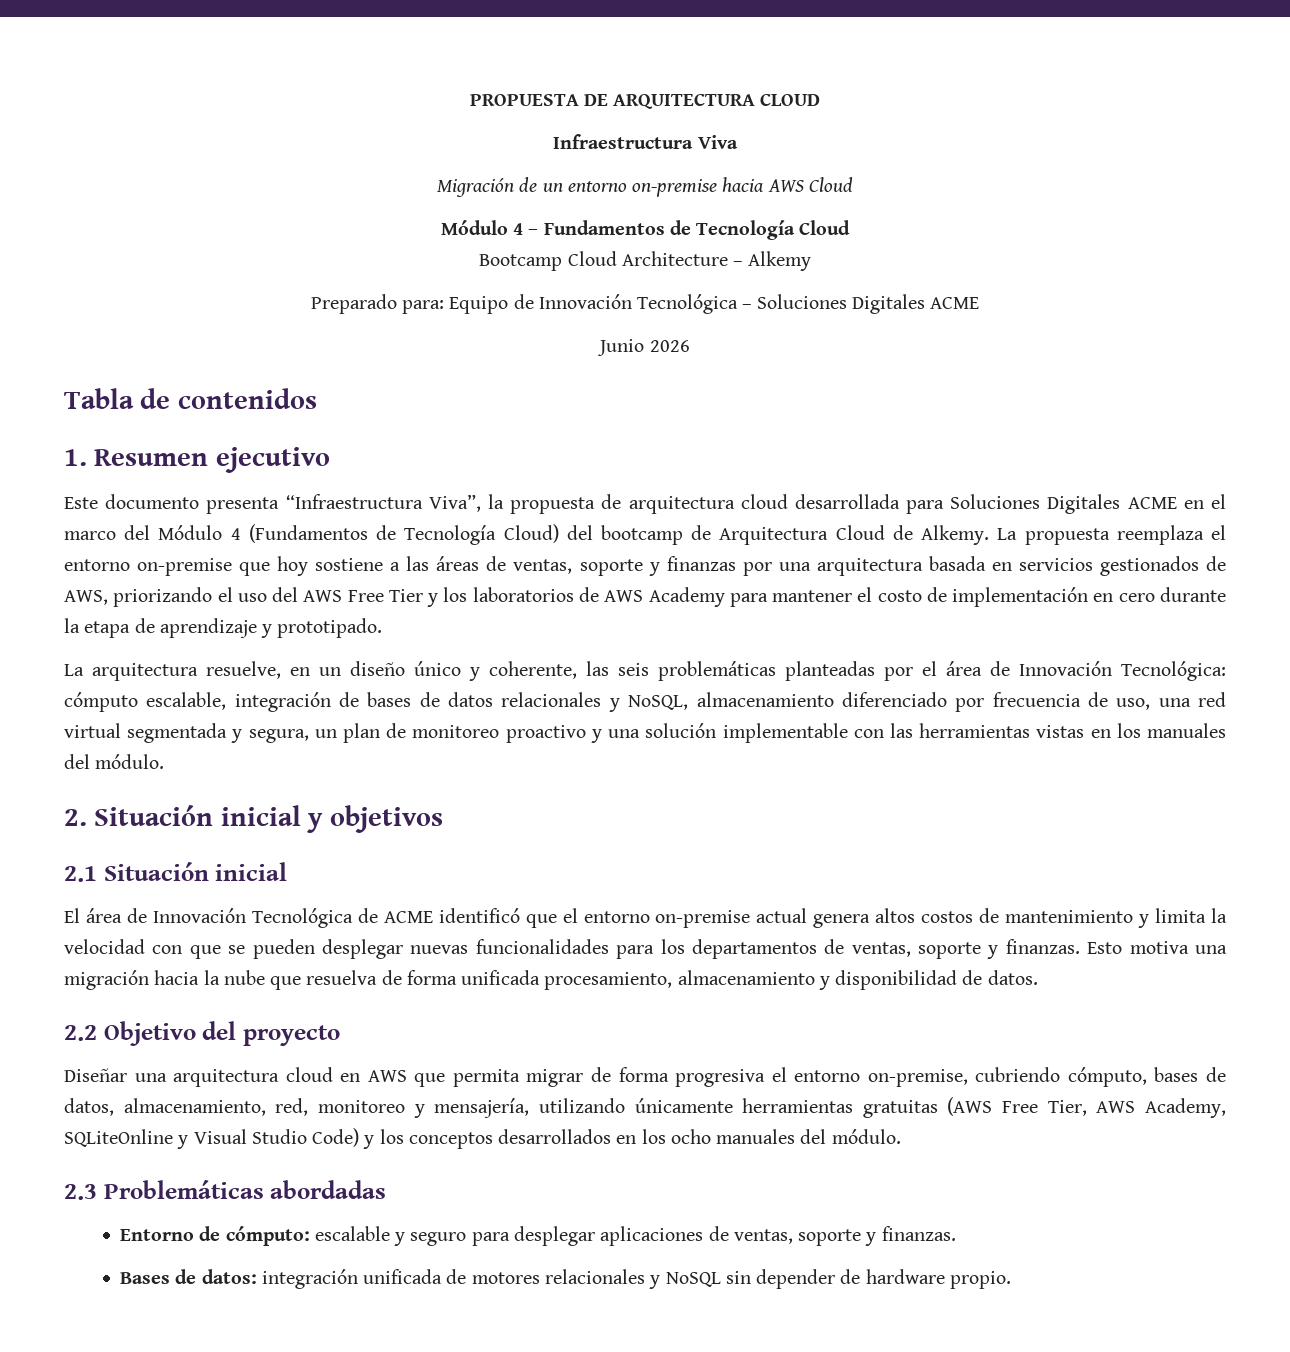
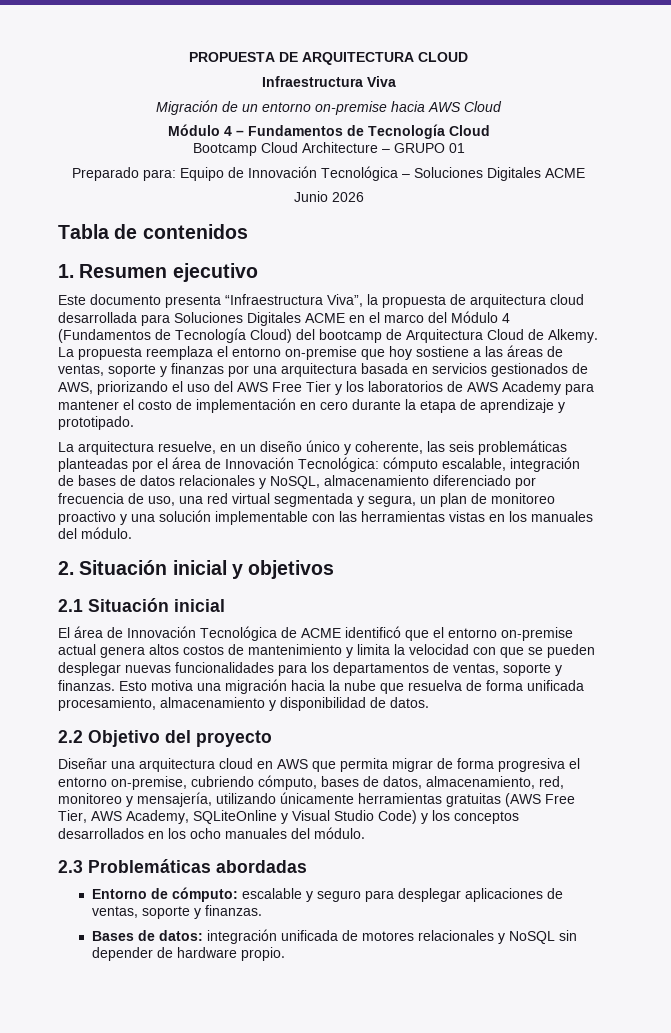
- Bootcamp Cloud Architecture – Alkemy
+ Bootcamp Cloud Architecture – GRUPO 01

